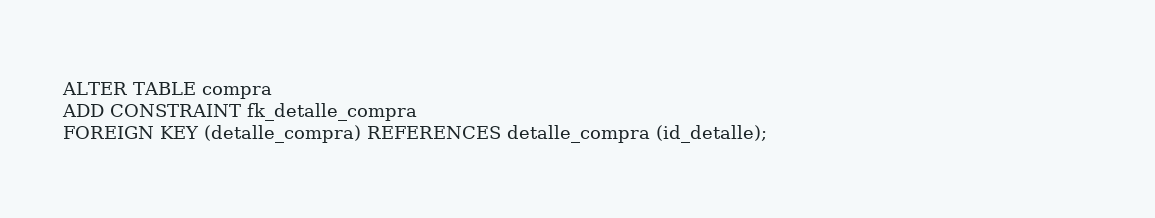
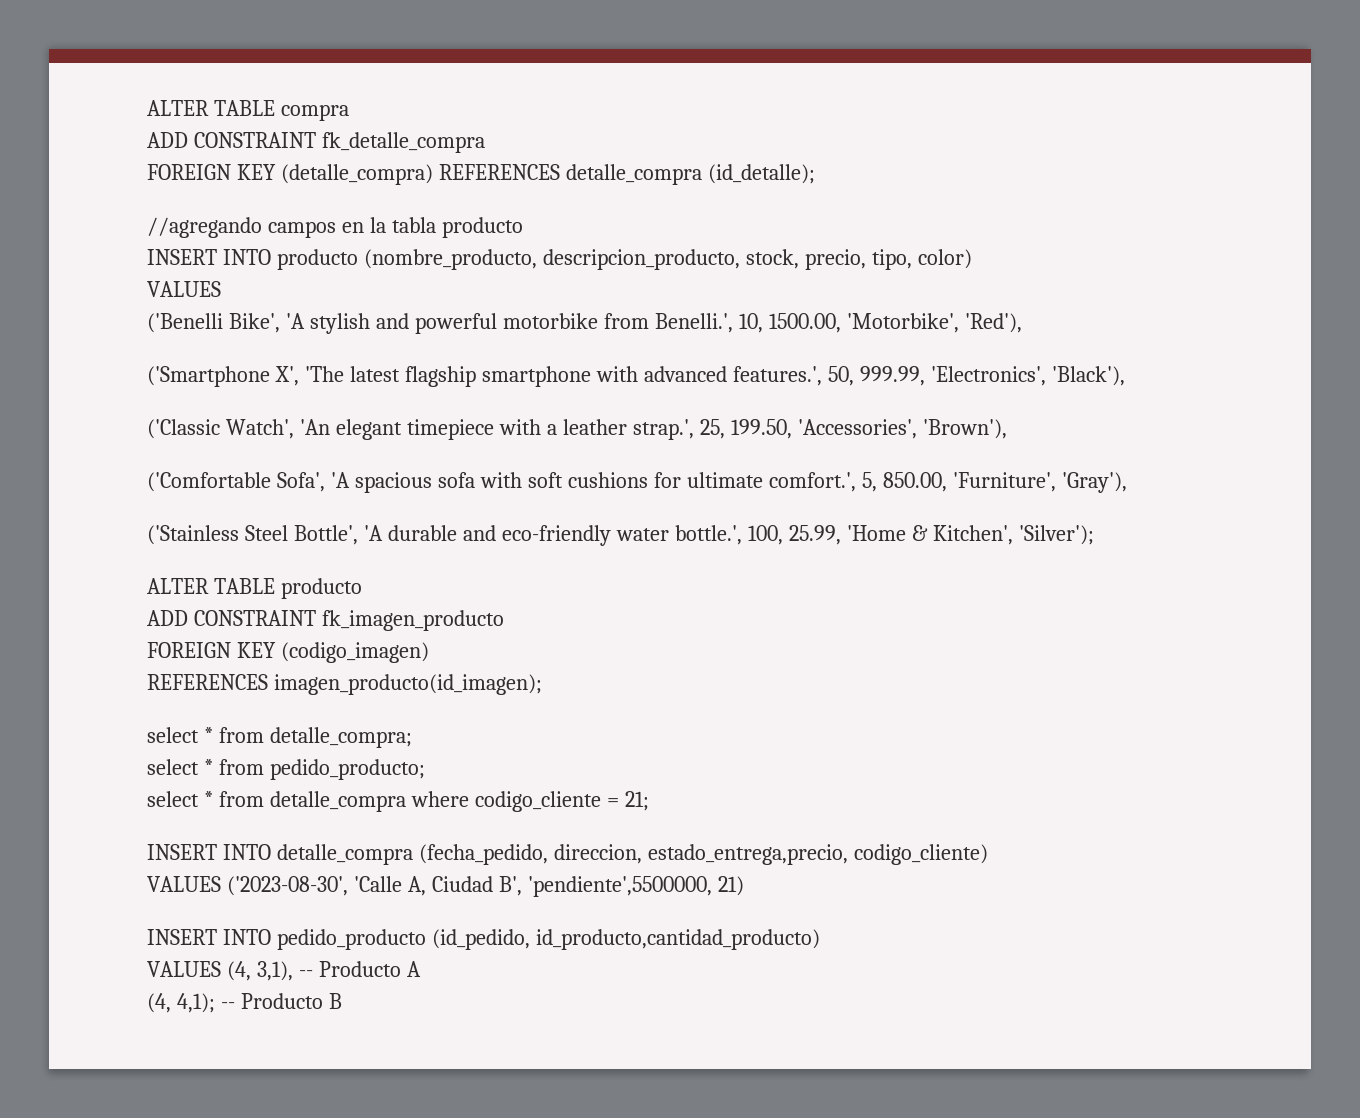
+ //agregando campos en la tabla producto
+ INSERT INTO producto (nombre_producto, descripcion_producto, stock, precio, tipo, color)
+ VALUES
+ ('Benelli Bike', 'A stylish and powerful motorbike from Benelli.', 10, 1500.00, 'Motorbike', 'Red'),
+ ('Smartphone X', 'The latest flagship smartphone with advanced features.', 50, 999.99, 'Electronics', 'Black'),
+ ('Classic Watch', 'An elegant timepiece with a leather strap.', 25, 199.50, 'Accessories', 'Brown'),
+ ('Comfortable Sofa', 'A spacious sofa with soft cushions for ultimate comfort.', 5, 850.00, 'Furniture', 'Gray'),
+ ('Stainless Steel Bottle', 'A durable and eco-friendly water bottle.', 100, 25.99, 'Home & Kitchen', 'Silver');
+ ALTER TABLE producto
+ ADD CONSTRAINT fk_imagen_producto
+ FOREIGN KEY (codigo_imagen)
+ REFERENCES imagen_producto(id_imagen);
+ select * from detalle_compra;
+ select * from pedido_producto;
+ select * from detalle_compra where codigo_cliente = 21;
+ INSERT INTO detalle_compra (fecha_pedido, direccion, estado_entrega,precio, codigo_cliente)
+ VALUES ('2023-08-30', 'Calle A, Ciudad B', 'pendiente',5500000, 21)
+ INSERT INTO pedido_producto (id_pedido, id_producto,cantidad_producto)
+ VALUES (4, 3,1), -- Producto A
+ (4, 4,1); -- Producto B

